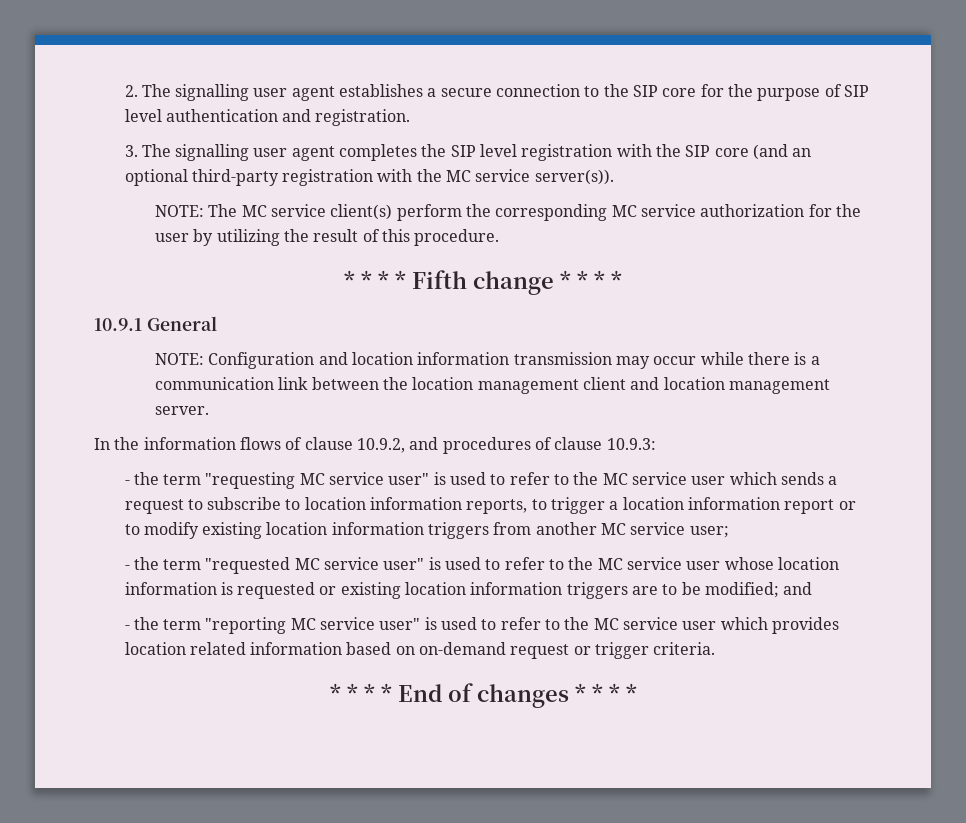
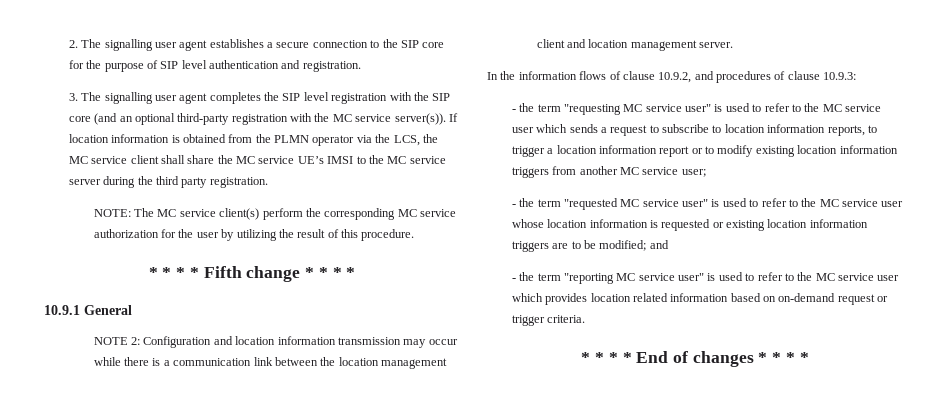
+ If location information is obtained from the PLMN operator via the LCS, the MC service client shall share the MC service UE’s IMSI to the MC service server during the third party registration.
- NOTE: Configuration and location information transmission may occur while there is a communication link between the location management client and location management server.
+ NOTE 2: Configuration and location information transmission may occur while there is a communication link between the location management client and location management server.

